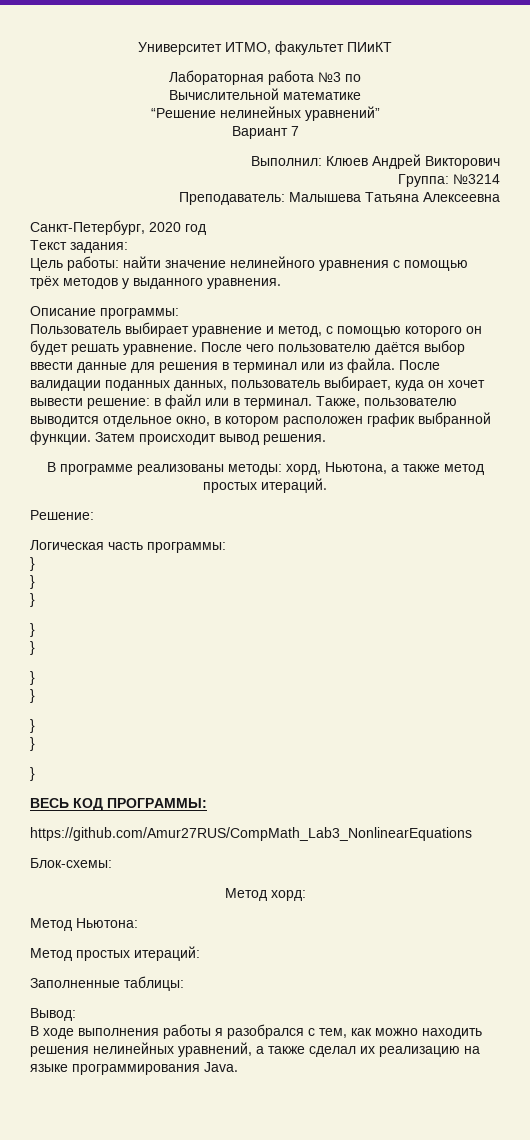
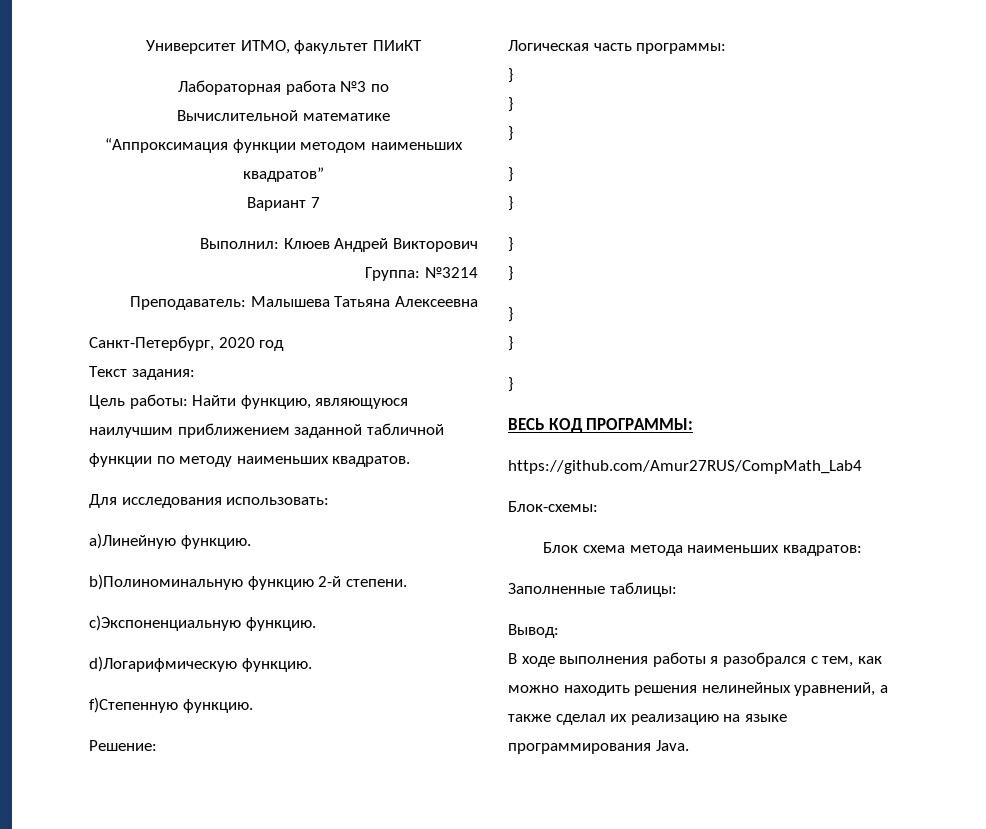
- “Решение нелинейных уравнений”
+ “Аппроксимация функции методом наименьших квадратов”
- Цель работы: найти значение нелинейного уравнения с помощью трёх методов у выданного уравнения.
- Описание программы:
- Пользователь выбирает уравнение и метод, с помощью которого он будет решать уравнение. После чего пользователю даётся выбор ввести данные для решения в терминал или из файла. После валидации поданных данных, пользователь выбирает, куда он хочет вывести решение: в файл или в терминал. Также, пользователю выводится отдельное окно, в котором расположен график выбранной функции. Затем происходит вывод решения.
- В программе реализованы методы: хорд, Ньютона, а также метод простых итераций.
+ Цель работы: Найти функцию, являющуюся наилучшим приближением заданной табличной функции по методу наименьших квадратов.
+ Для исследования использовать:
+ a)Линейную функцию.
+ b)Полиноминальную функцию 2-й степени.
+ c)Экспоненциальную функцию.
+ d)Логарифмическую функцию.
+ f)Степенную функцию.
- https://github.com/Amur27RUS/CompMath_Lab3_NonlinearEquations
+ https://github.com/Amur27RUS/CompMath_Lab4
- Метод хорд:
- Метод Ньютона:
- Метод простых итераций:
+ Блок схема метода наименьших квадратов:

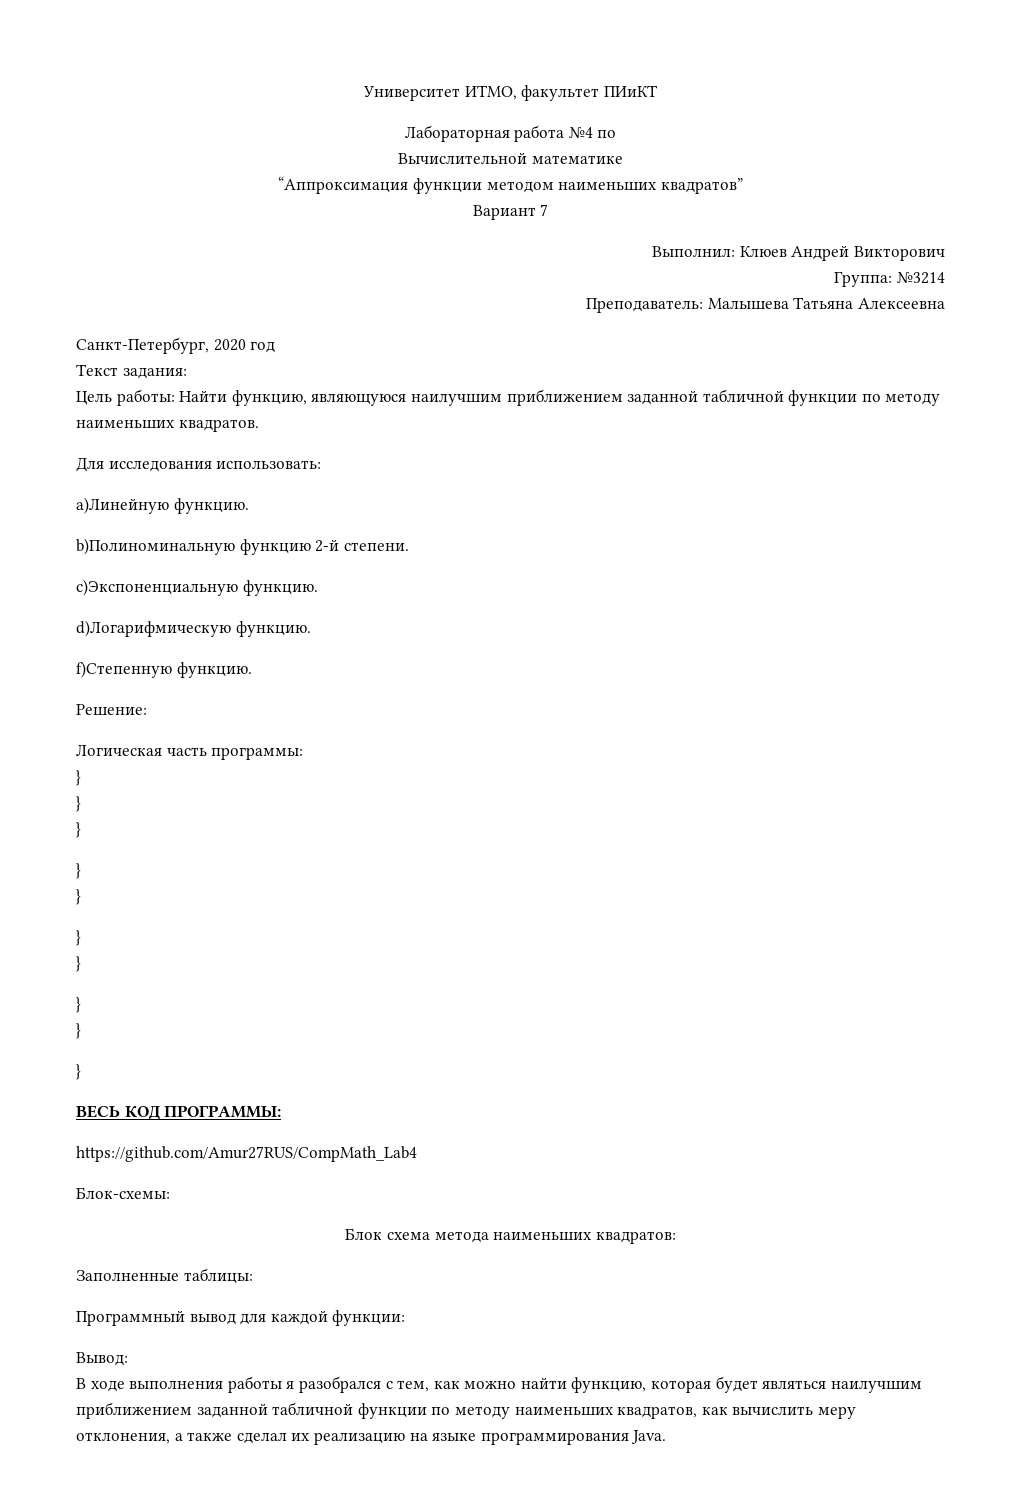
- Лабораторная работа №3 по
+ Лабораторная работа №4 по
+ Программный вывод для каждой функции:
- В ходе выполнения работы я разобрался с тем, как можно находить решения нелинейных уравнений, а также сделал их реализацию на языке программирования Java.
+ В ходе выполнения работы я разобрался с тем, как можно найти функцию, которая будет являться наилучшим приближением заданной табличной функции по методу наименьших квадратов, как вычислить меру отклонения, а также сделал их реализацию на языке программирования Java.

